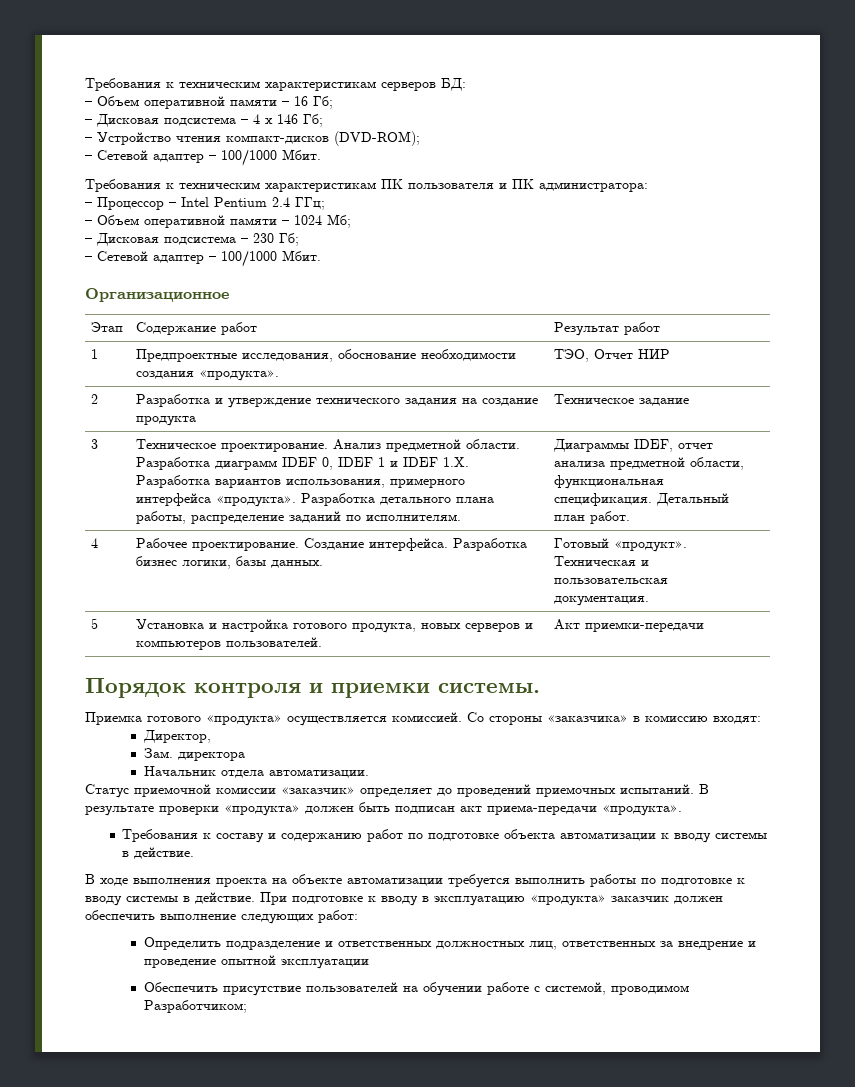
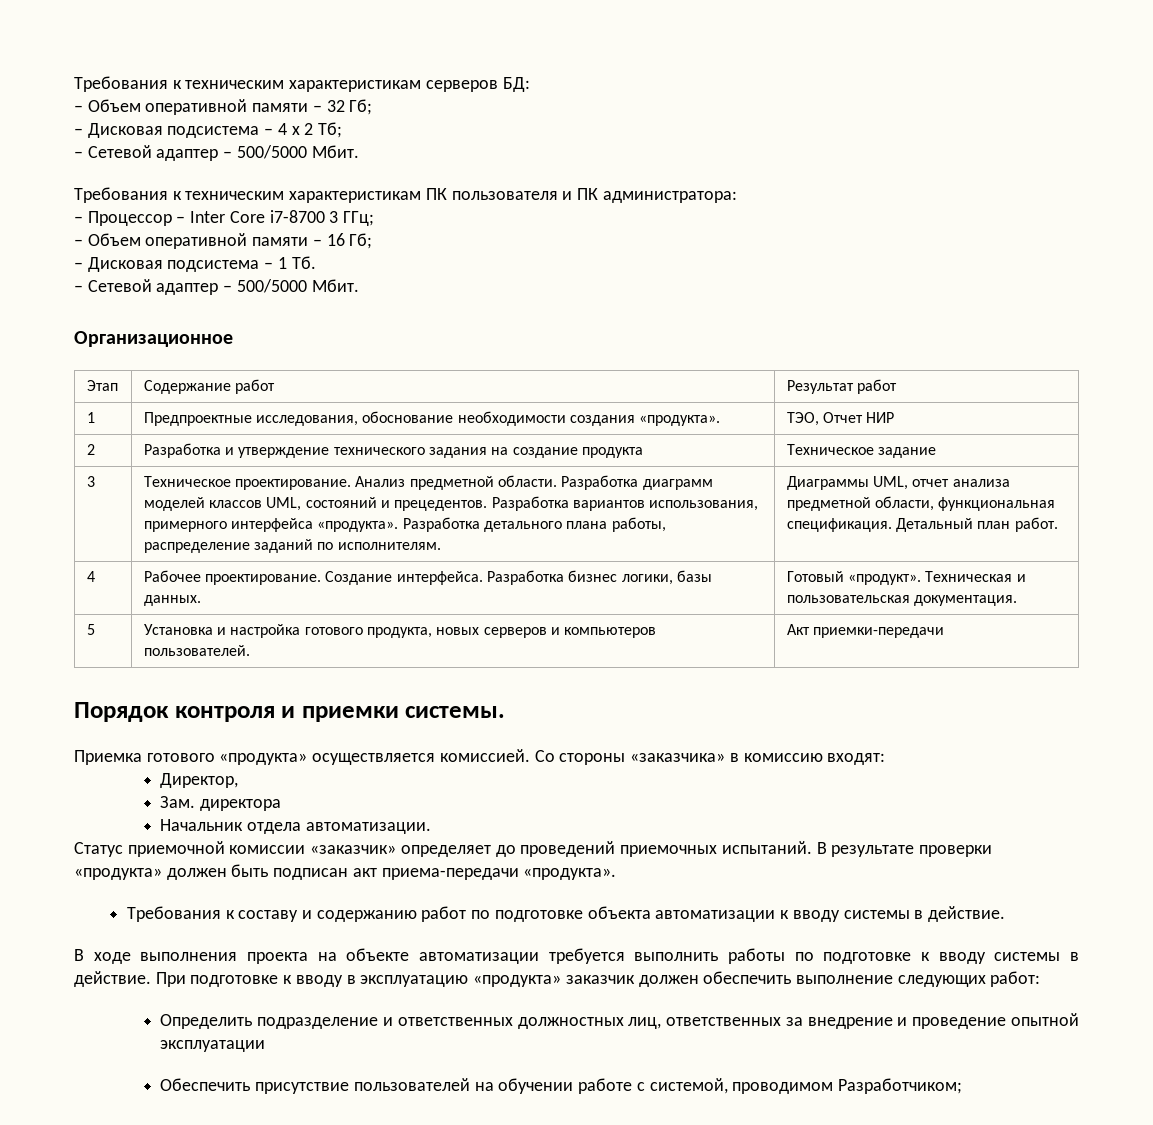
- – Объем оперативной памяти – 16 Гб;
+ – Объем оперативной памяти – 32 Гб;
- – Дисковая подсистема – 4 х 146 Гб;
- – Устройство чтения компакт-дисков (DVD-ROM);
- – Сетевой адаптер – 100/1000 Мбит.
+ – Дисковая подсистема – 4 х 2 Тб;
+ – Сетевой адаптер – 500/5000 Мбит.
- – Процессор – Intel Pentium 2.4 ГГц;
+ – Процессор – Inter Core i7-8700 3 ГГц;
- – Объем оперативной памяти – 1024 Мб;
- – Дисковая подсистема – 230 Гб;
- – Сетевой адаптер – 100/1000 Мбит.
+ – Объем оперативной памяти – 16 Гб;
+ – Дисковая подсистема – 1 Тб.
+ – Сетевой адаптер – 500/5000 Мбит.
- 3 | Техническое проектирование. Анализ предметной области. Разработка диаграмм IDEF 0, IDEF 1 и IDEF 1.X. Разработка вариантов использования, примерного интерфейса «продукта». Разработка детального плана работы, распределение заданий по исполнителям. | Диаграммы IDEF, отчет анализа предметной области, функциональная спецификация. Детальный план работ.
+ 3 | Техническое проектирование. Анализ предметной области. Разработка диаграмм моделей классов UML, состояний и прецедентов. Разработка вариантов использования, примерного интерфейса «продукта». Разработка детального плана работы, распределение заданий по исполнителям. | Диаграммы UML, отчет анализа предметной области, функциональная спецификация. Детальный план работ.

